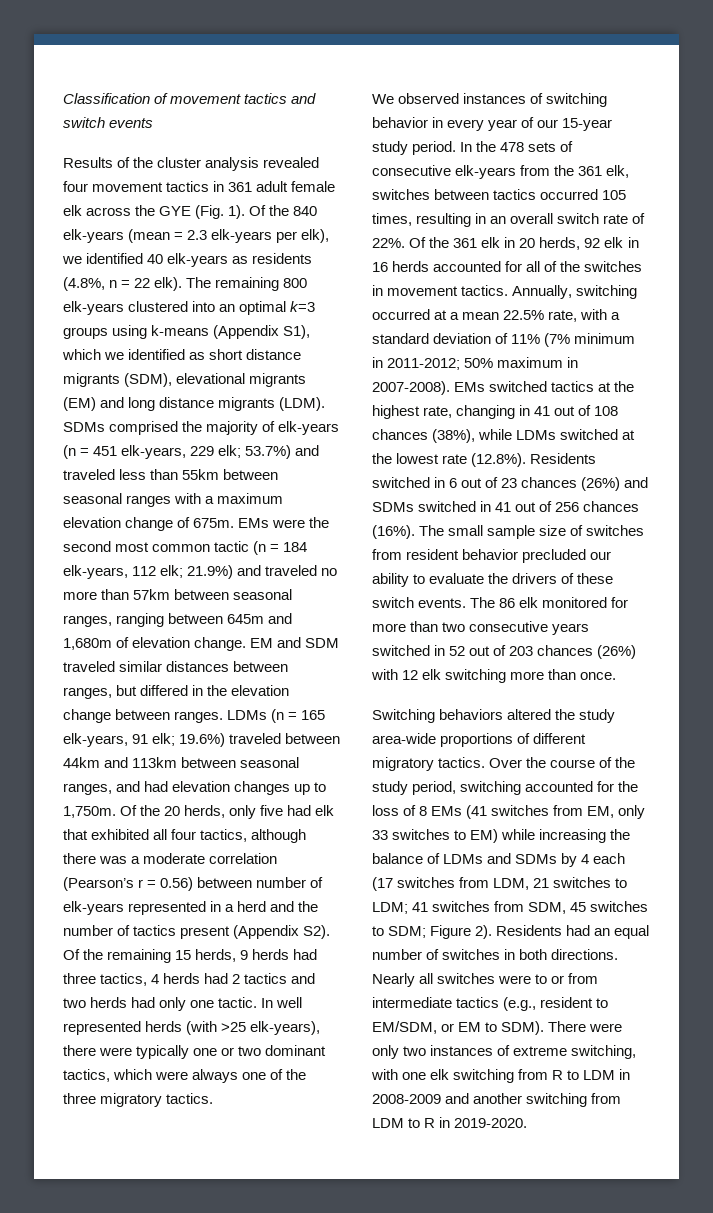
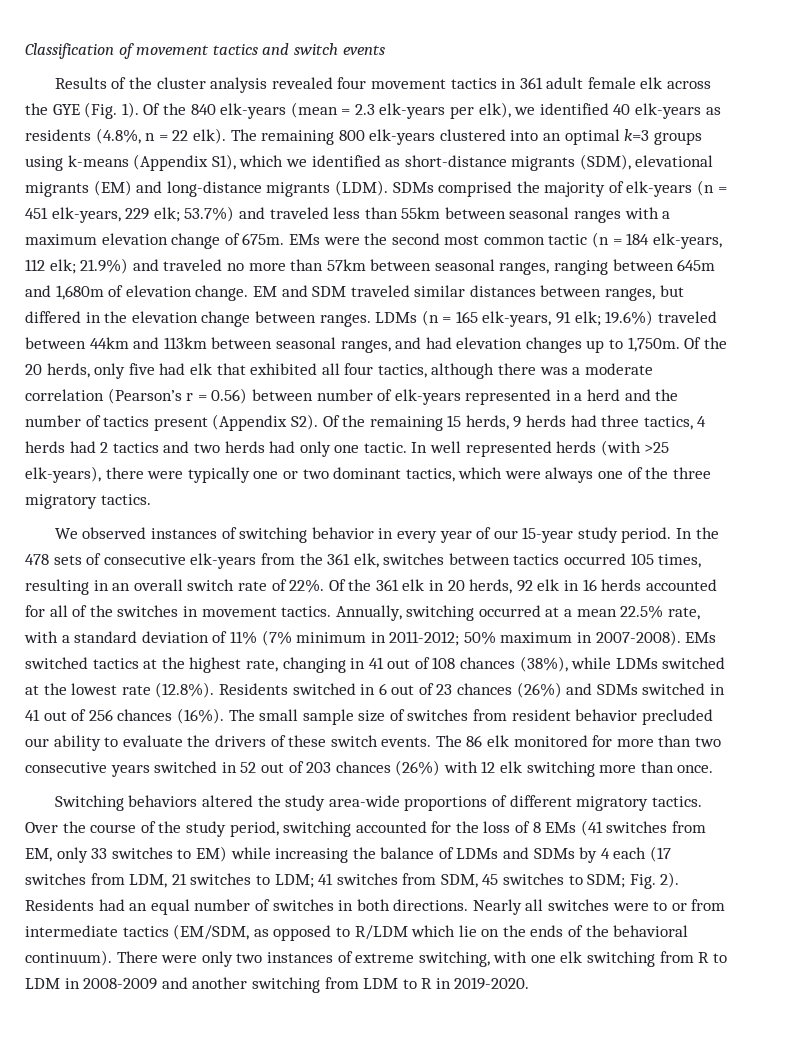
- The remaining 800 elk-years clustered into an optimal k=3 groups using k-means (Appendix S1), which we identified as short distance migrants (SDM), elevational migrants (EM) and long distance migrants (LDM).
+ The remaining 800 elk-years clustered into an optimal k=3 groups using k-means (Appendix S1), which we identified as short-distance migrants (SDM), elevational migrants (EM) and long-distance migrants (LDM).
- Over the course of the study period, switching accounted for the loss of 8 EMs (41 switches from EM, only 33 switches to EM) while increasing the balance of LDMs and SDMs by 4 each (17 switches from LDM, 21 switches to LDM; 41 switches from SDM, 45 switches to SDM; Figure 2).
+ Over the course of the study period, switching accounted for the loss of 8 EMs (41 switches from EM, only 33 switches to EM) while increasing the balance of LDMs and SDMs by 4 each (17 switches from LDM, 21 switches to LDM; 41 switches from SDM, 45 switches to SDM; Fig. 2).
- Nearly all switches were to or from intermediate tactics (e.g., resident to EM/SDM, or EM to SDM).
+ Nearly all switches were to or from intermediate tactics (EM/SDM, as opposed to R/LDM which lie on the ends of the behavioral continuum).

